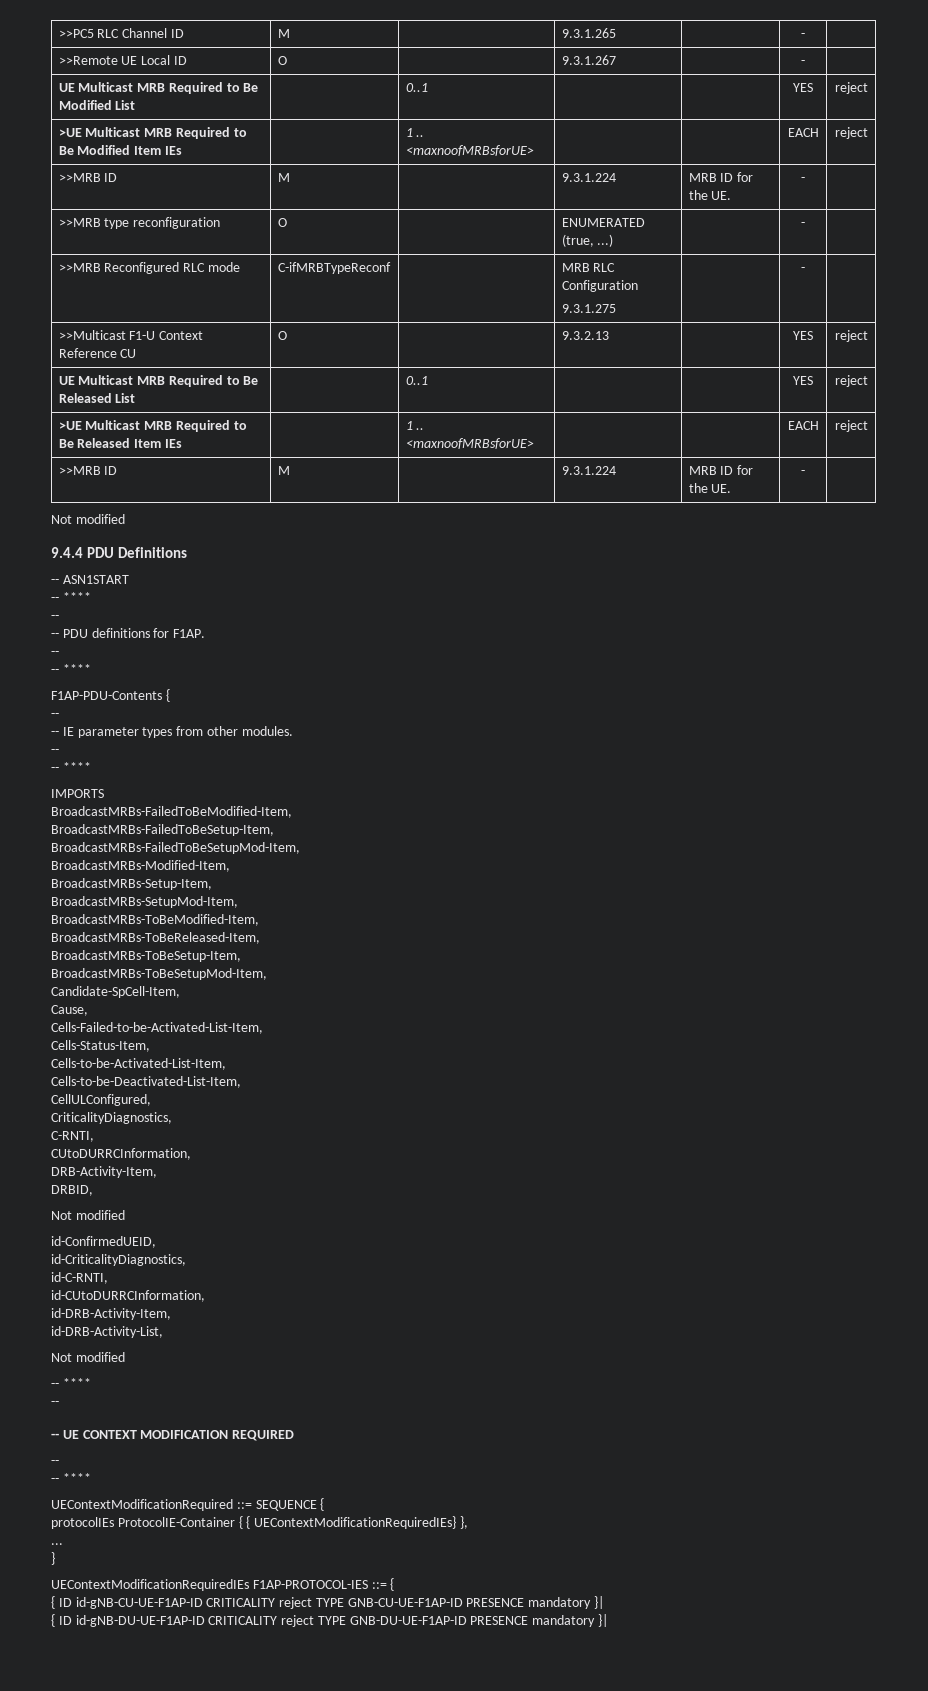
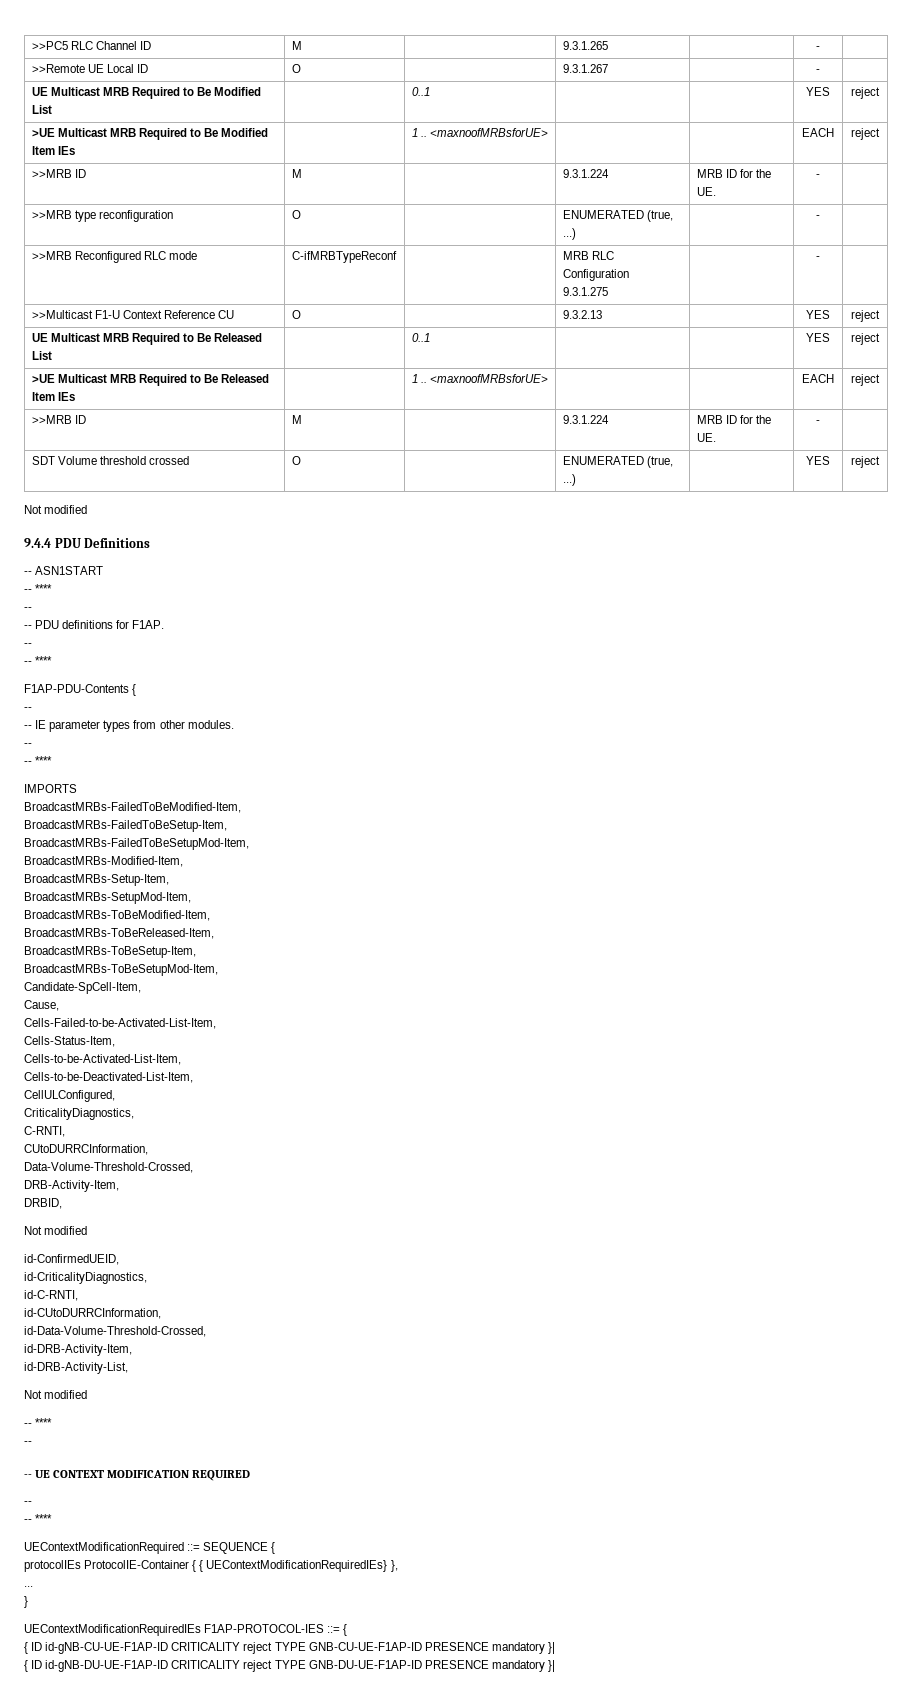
+ SDT Volume threshold crossed | O | | ENUMERATED (true, ...) | | YES | reject
+ Data-Volume-Threshold-Crossed,
+ id-Data-Volume-Threshold-Crossed,

